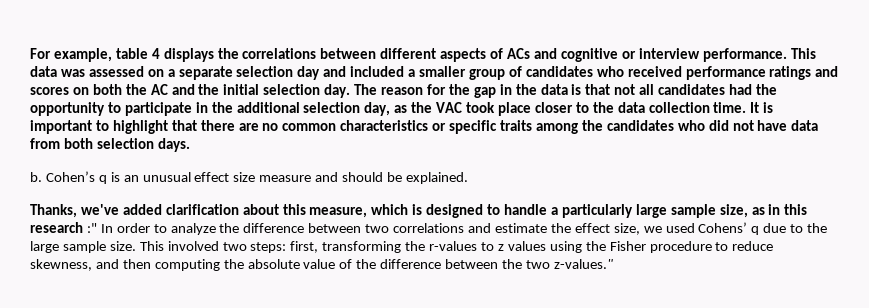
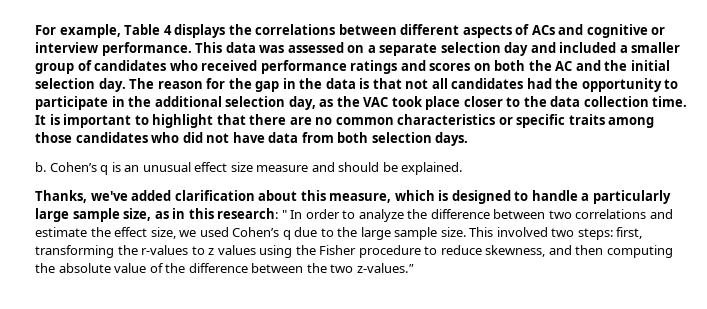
- For example, table 4 displays the correlations between different aspects of ACs and cognitive or interview performance.
+ For example, Table 4 displays the correlations between different aspects of ACs and cognitive or interview performance.
- It is important to highlight that there are no common characteristics or specific traits among the candidates who did not have data from both selection days.
+ It is important to highlight that there are no common characteristics or specific traits among those candidates who did not have data from both selection days.
- Thanks, we've added clarification about this measure, which is designed to handle a particularly large sample size, as in this research :" In order to analyze the difference between two correlations and estimate the effect size, we used Cohens’ q due to the large sample size.
+ Thanks, we've added clarification about this measure, which is designed to handle a particularly large sample size, as in this research: " In order to analyze the difference between two correlations and estimate the effect size, we used Cohen’s q due to the large sample size.

